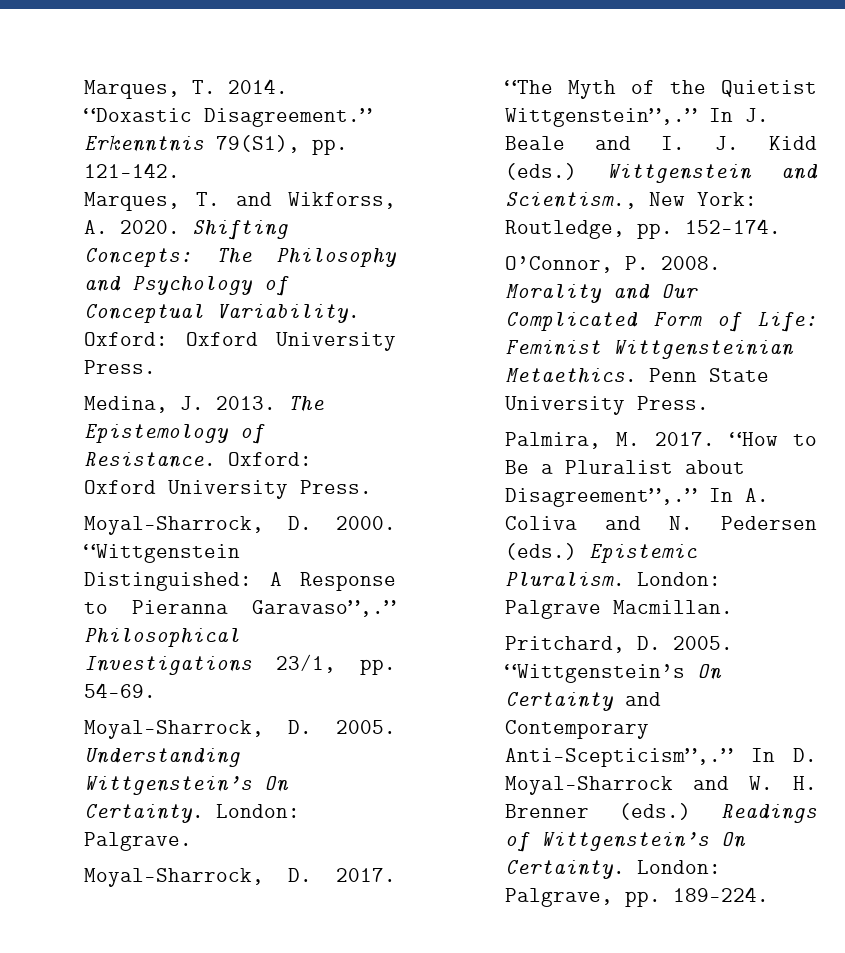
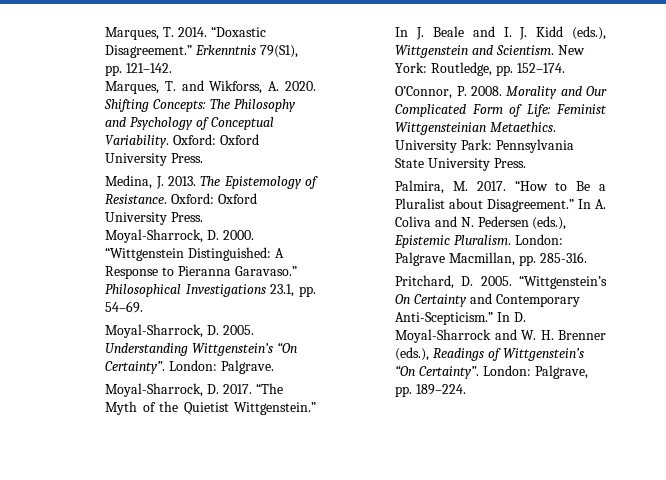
- “Wittgenstein Distinguished: A Response to Pieranna Garavaso”,.”
+ “Wittgenstein Distinguished: A Response to Pieranna Garavaso.”
- Philosophical Investigations 23/1, pp. 54–69.
+ Philosophical Investigations 23.1, pp. 54–69.
- Understanding Wittgenstein’s On Certainty.
+ Understanding Wittgenstein’s “On Certainty”.
- “The Myth of the Quietist Wittgenstein”,.”
+ “The Myth of the Quietist Wittgenstein.”
- In J. Beale and I. J. Kidd (eds.) Wittgenstein and Scientism., New York: Routledge, pp. 152–174.
+ In J. Beale and I. J. Kidd (eds.), Wittgenstein and Scientism. New York: Routledge, pp. 152–174.
- Penn State University Press.
+ University Park: Pennsylvania State University Press.
- “How to Be a Pluralist about Disagreement”,.”
+ “How to Be a Pluralist about Disagreement.”
- In A. Coliva and N. Pedersen (eds.) Epistemic Pluralism.
+ In A. Coliva and N. Pedersen (eds.), Epistemic Pluralism.
- London: Palgrave Macmillan.
+ London: Palgrave Macmillan, pp. 285-316.
- “Wittgenstein’s On Certainty and Contemporary Anti-Scepticism”,.”
+ “Wittgenstein’s On Certainty and Contemporary Anti-Scepticism.”
- In D. Moyal-Sharrock and W. H. Brenner (eds.) Readings of Wittgenstein’s On Certainty.
+ In D. Moyal-Sharrock and W. H. Brenner (eds.), Readings of Wittgenstein’s “On Certainty”.

